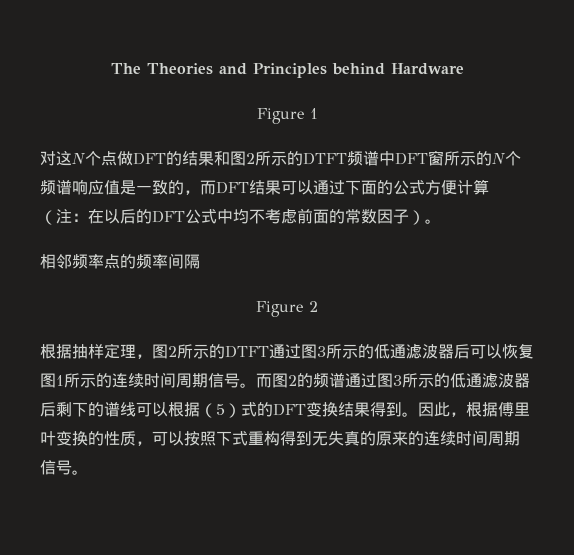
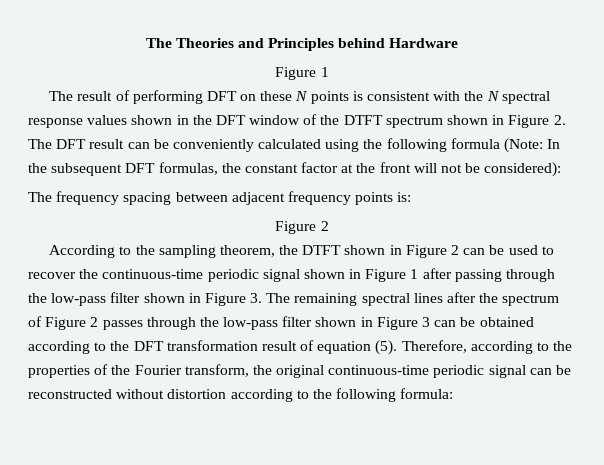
- 对这N个点做DFT的结果和图2所示的DTFT频谱中DFT窗所示的N个频谱响应值是一致的，而DFT结果可以通过下面的公式方便计算（注：在以后的DFT公式中均不考虑前面的常数因子）。
- 相邻频率点的频率间隔
+ The result of performing DFT on these N points is consistent with the N spectral response values shown in the DFT window of the DTFT spectrum shown in Figure 2. The DFT result can be conveniently calculated using the following formula (Note: In the subsequent DFT formulas, the constant factor at the front will not be considered):
+ The frequency spacing between adjacent frequency points is:
  Figure 2
- 根据抽样定理，图2所示的DTFT通过图3所示的低通滤波器后可以恢复图1所示的连续时间周期信号。而图2的频谱通过图3所示的低通滤波器后剩下的谱线可以根据（5）式的DFT变换结果得到。因此，根据傅里叶变换的性质，可以按照下式重构得到无失真的原来的连续时间周期信号。
+ According to the sampling theorem, the DTFT shown in Figure 2 can be used to recover the continuous-time periodic signal shown in Figure 1 after passing through the low-pass filter shown in Figure 3. The remaining spectral lines after the spectrum of Figure 2 passes through the low-pass filter shown in Figure 3 can be obtained according to the DFT transformation result of equation (5). Therefore, according to the properties of the Fourier transform, the original continuous-time periodic signal can be reconstructed without distortion according to the following formula:

